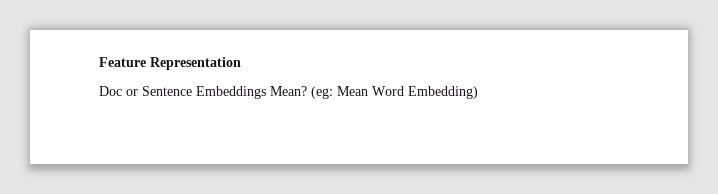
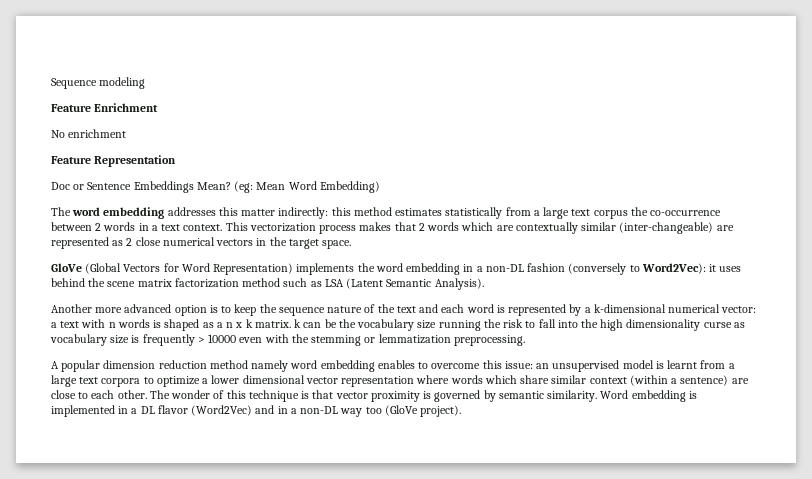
+ Sequence modeling
+ Feature Enrichment
+ No enrichment
+ The word embedding addresses this matter indirectly: this method estimates statistically from a large text corpus the co-occurrence between 2 words in a text context. This vectorization process makes that 2 words which are contextually similar (inter-changeable) are represented as 2 close numerical vectors in the target space.
+ GloVe (Global Vectors for Word Representation) implements the word embedding in a non-DL fashion (conversely to Word2Vec): it uses behind the scene matrix factorization method such as LSA (Latent Semantic Analysis).
+ Another more advanced option is to keep the sequence nature of the text and each word is represented by a k-dimensional numerical vector: a text with n words is shaped as a n x k matrix. k can be the vocabulary size running the risk to fall into the high dimensionality curse as vocabulary size is frequently > 10000 even with the stemming or lemmatization preprocessing.
+ A popular dimension reduction method namely word embedding enables to overcome this issue: an unsupervised model is learnt from a large text corpora to optimize a lower dimensional vector representation where words which share similar context (within a sentence) are close to each other. The wonder of this technique is that vector proximity is governed by semantic similarity. Word embedding is implemented in a DL flavor (Word2Vec) and in a non-DL way too (GloVe project).

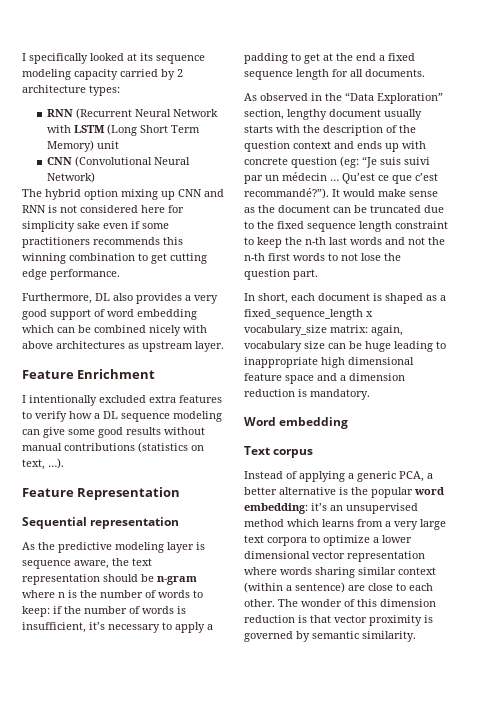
- Sequence modeling
+ I specifically looked at its sequence modeling capacity carried by 2 architecture types:
+ RNN (Recurrent Neural Network with LSTM (Long Short Term Memory) unit
+ CNN (Convolutional Neural Network)
+ The hybrid option mixing up CNN and RNN is not considered here for simplicity sake even if some practitioners recommends this winning combination to get cutting edge performance.
+ Furthermore, DL also provides a very good support of word embedding which can be combined nicely with above architectures as upstream layer.
  Feature Enrichment
- No enrichment
+ I intentionally excluded extra features to verify how a DL sequence modeling can give some good results without manual contributions (statistics on text, …).
  Feature Representation
- Doc or Sentence Embeddings Mean? (eg: Mean Word Embedding)
- The word embedding addresses this matter indirectly: this method estimates statistically from a large text corpus the co-occurrence between 2 words in a text context. This vectorization process makes that 2 words which are contextually similar (inter-changeable) are represented as 2 close numerical vectors in the target space.
- GloVe (Global Vectors for Word Representation) implements the word embedding in a non-DL fashion (conversely to Word2Vec): it uses behind the scene matrix factorization method such as LSA (Latent Semantic Analysis).
- Another more advanced option is to keep the sequence nature of the text and each word is represented by a k-dimensional numerical vector: a text with n words is shaped as a n x k matrix. k can be the vocabulary size running the risk to fall into the high dimensionality curse as vocabulary size is frequently > 10000 even with the stemming or lemmatization preprocessing.
- A popular dimension reduction method namely word embedding enables to overcome this issue: an unsupervised model is learnt from a large text corpora to optimize a lower dimensional vector representation where words which share similar context (within a sentence) are close to each other.
+ Sequential representation
+ As the predictive modeling layer is sequence aware, the text representation should be n-gram where n is the number of words to keep: if the number of words is insufficient, it’s necessary to apply a padding to get at the end a fixed sequence length for all documents.
+ As observed in the “Data Exploration” section, lengthy document usually starts with the description of the question context and ends up with concrete question (eg: “Je suis suivi par un médecin … Qu’est ce que c’est recommandé?”). It would make sense as the document can be truncated due to the fixed sequence length constraint to keep the n-th last words and not the n-th first words to not lose the question part.
+ In short, each document is shaped as a fixed_sequence_length x vocabulary_size matrix: again, vocabulary size can be huge leading to inappropriate high dimensional feature space and a dimension reduction is mandatory.
+ Word embedding
+ Text corpus
+ Instead of applying a generic PCA, a better alternative is the popular word embedding: it’s an unsupervised method which learns from a very large text corpora to optimize a lower dimensional vector representation where words sharing similar context (within a sentence) are close to each other.
- The wonder of this technique is that vector proximity is governed by semantic similarity. Word embedding is implemented in a DL flavor (Word2Vec) and in a non-DL way too (GloVe project).
+ The wonder of this dimension reduction is that vector proximity is governed by semantic similarity.

